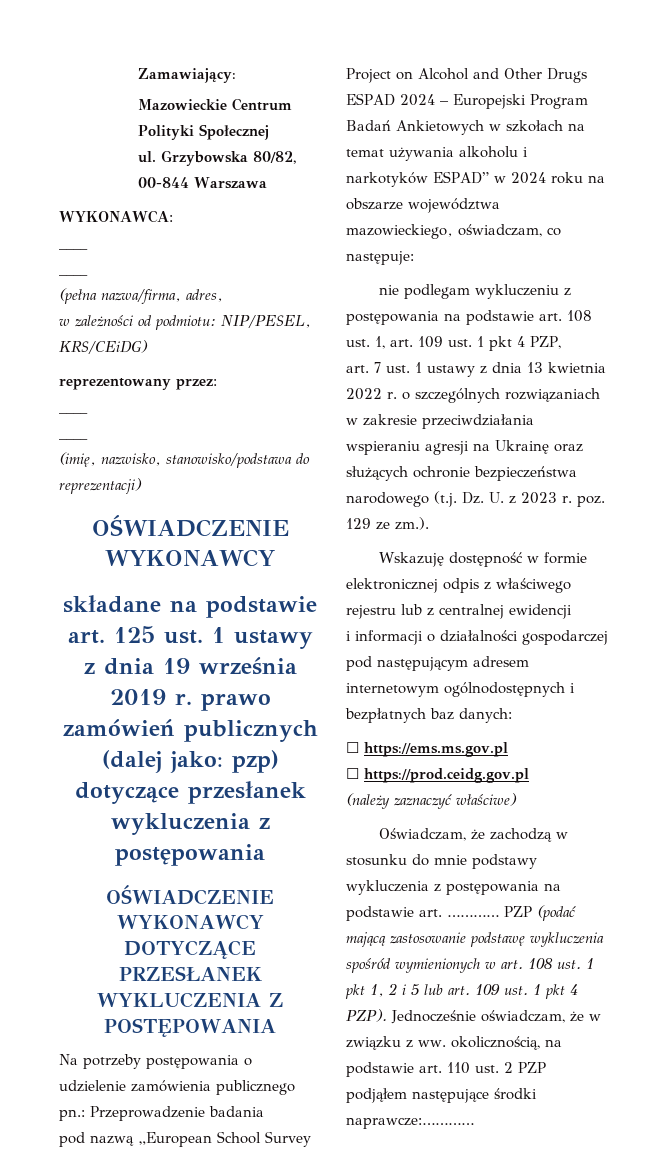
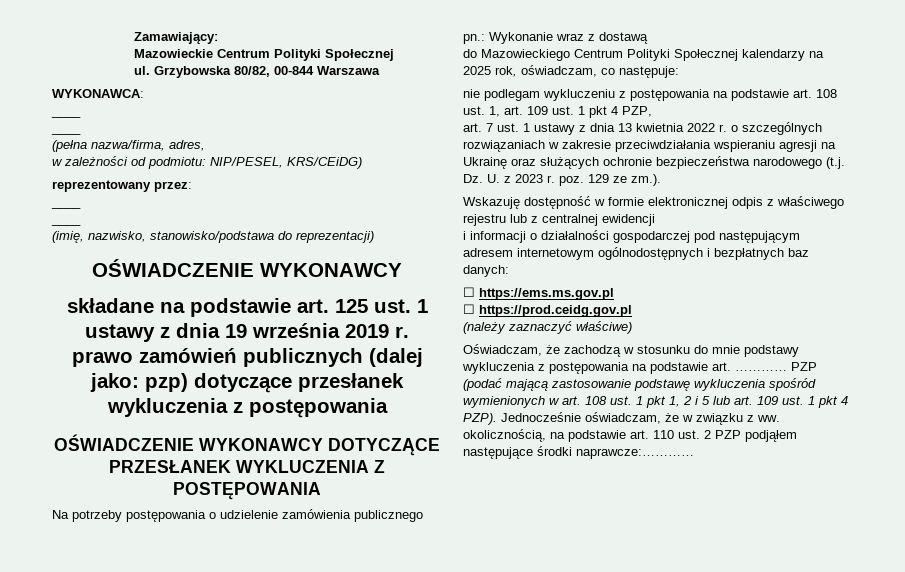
- Na potrzeby postępowania o udzielenie zamówienia publicznego pn.: Przeprowadzenie badania
- pod nazwą „European School Survey Project on Alcohol and Other Drugs ESPAD 2024 – Europejski Program Badań Ankietowych w szkołach na temat używania alkoholu i narkotyków ESPAD” w 2024 roku na obszarze województwa mazowieckiego, oświadczam, co następuje:
+ Na potrzeby postępowania o udzielenie zamówienia publicznego pn.: Wykonanie wraz z dostawą
+ do Mazowieckiego Centrum Polityki Społecznej kalendarzy na 2025 rok, oświadczam, co następuje:

